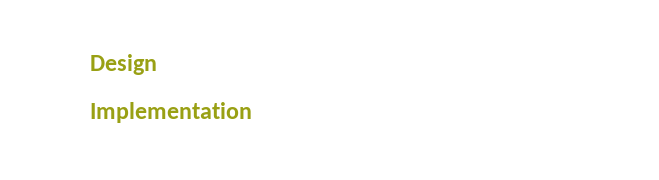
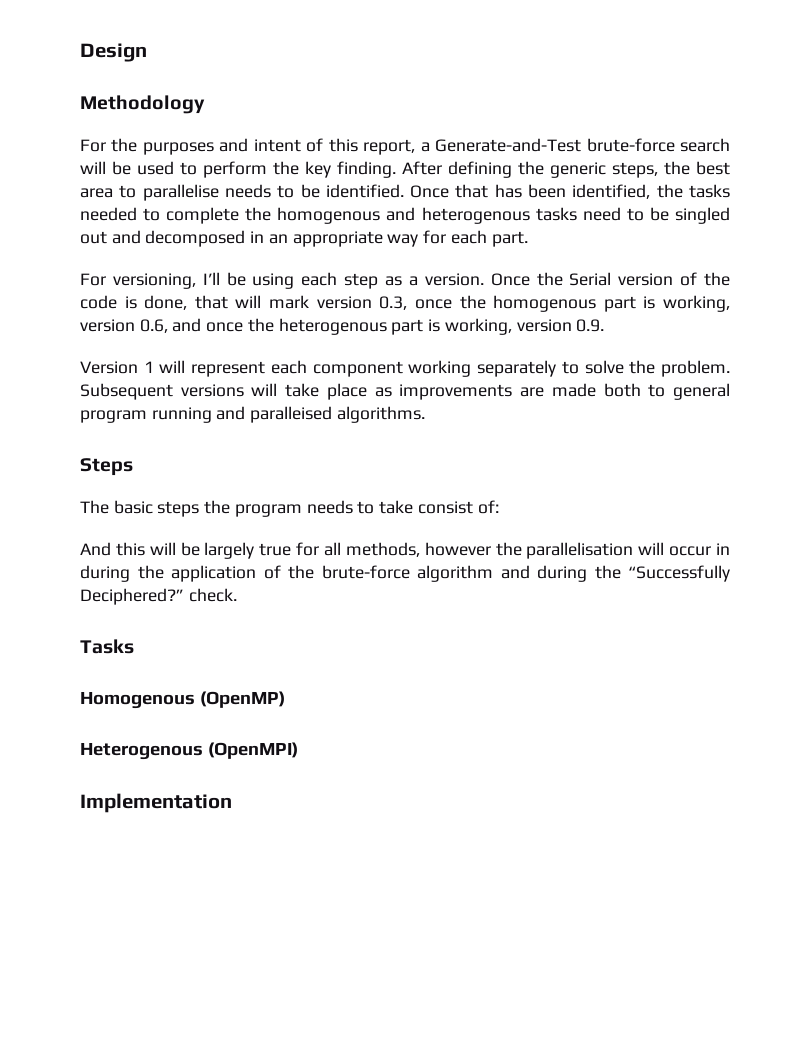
+ Methodology
+ For the purposes and intent of this report, a Generate-and-Test brute-force search will be used to perform the key finding. After defining the generic steps, the best area to parallelise needs to be identified. Once that has been identified, the tasks needed to complete the homogenous and heterogenous tasks need to be singled out and decomposed in an appropriate way for each part.
+ For versioning, I’ll be using each step as a version. Once the Serial version of the code is done, that will mark version 0.3, once the homogenous part is working, version 0.6, and once the heterogenous part is working, version 0.9.
+ Version 1 will represent each component working separately to solve the problem. Subsequent versions will take place as improvements are made both to general program running and paralleised algorithms.
+ Steps
+ The basic steps the program needs to take consist of:
+ And this will be largely true for all methods, however the parallelisation will occur in during the application of the brute-force algorithm and during the “Successfully Deciphered?” check.
+ Tasks
+ Homogenous (OpenMP)
+ Heterogenous (OpenMPI)

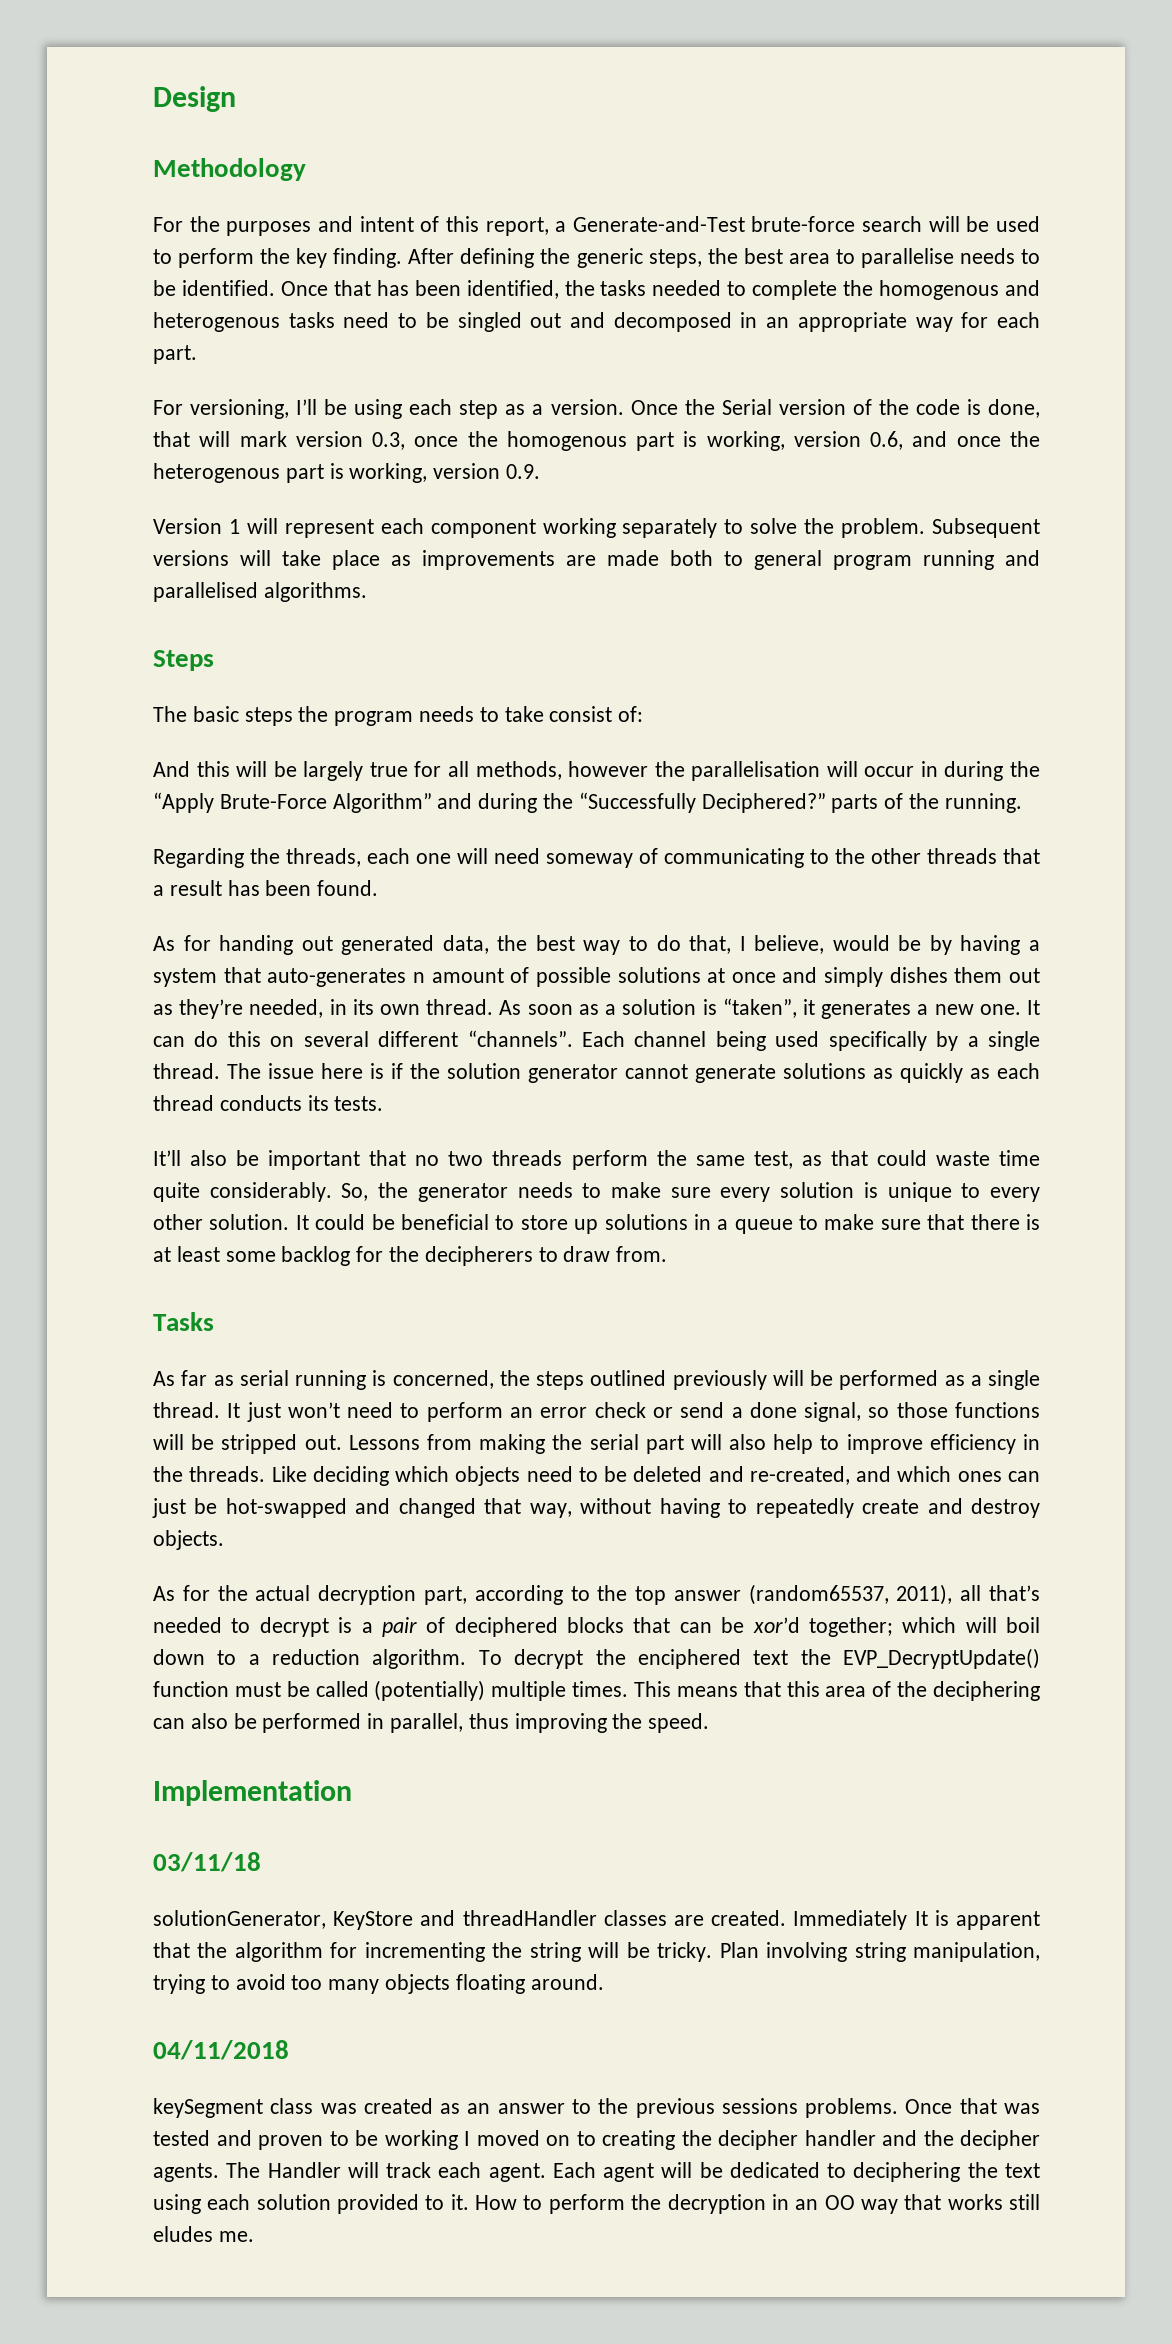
- Subsequent versions will take place as improvements are made both to general program running and paralleised algorithms.
+ Subsequent versions will take place as improvements are made both to general program running and parallelised algorithms.
- And this will be largely true for all methods, however the parallelisation will occur in during the application of the brute-force algorithm and during the “Successfully Deciphered?” check.
+ And this will be largely true for all methods, however the parallelisation will occur in during the “Apply Brute-Force Algorithm” and during the “Successfully Deciphered?” parts of the running.
+ Regarding the threads, each one will need someway of communicating to the other threads that a result has been found.
+ As for handing out generated data, the best way to do that, I believe, would be by having a system that auto-generates n amount of possible solutions at once and simply dishes them out as they’re needed, in its own thread. As soon as a solution is “taken”, it generates a new one. It can do this on several different “channels”. Each channel being used specifically by a single thread. The issue here is if the solution generator cannot generate solutions as quickly as each thread conducts its tests.
+ It’ll also be important that no two threads perform the same test, as that could waste time quite considerably. So, the generator needs to make sure every solution is unique to every other solution. It could be beneficial to store up solutions in a queue to make sure that there is at least some backlog for the decipherers to draw from.
  Tasks
- Homogenous (OpenMP)
- Heterogenous (OpenMPI)
+ As far as serial running is concerned, the steps outlined previously will be performed as a single thread. It just won’t need to perform an error check or send a done signal, so those functions will be stripped out. Lessons from making the serial part will also help to improve efficiency in the threads. Like deciding which objects need to be deleted and re-created, and which ones can just be hot-swapped and changed that way, without having to repeatedly create and destroy objects.
+ As for the actual decryption part, according to the top answer (random65537, 2011), all that’s needed to decrypt is a pair of deciphered blocks that can be xor’d together; which will boil down to a reduction algorithm. To decrypt the enciphered text the EVP_DecryptUpdate() function must be called (potentially) multiple times. This means that this area of the deciphering can also be performed in parallel, thus improving the speed.
  Implementation
+ 03/11/18
+ solutionGenerator, KeyStore and threadHandler classes are created. Immediately It is apparent that the algorithm for incrementing the string will be tricky. Plan involving string manipulation, trying to avoid too many objects floating around.
+ 04/11/2018
+ keySegment class was created as an answer to the previous sessions problems. Once that was tested and proven to be working I moved on to creating the decipher handler and the decipher agents. The Handler will track each agent. Each agent will be dedicated to deciphering the text using each solution provided to it. How to perform the decryption in an OO way that works still eludes me.

